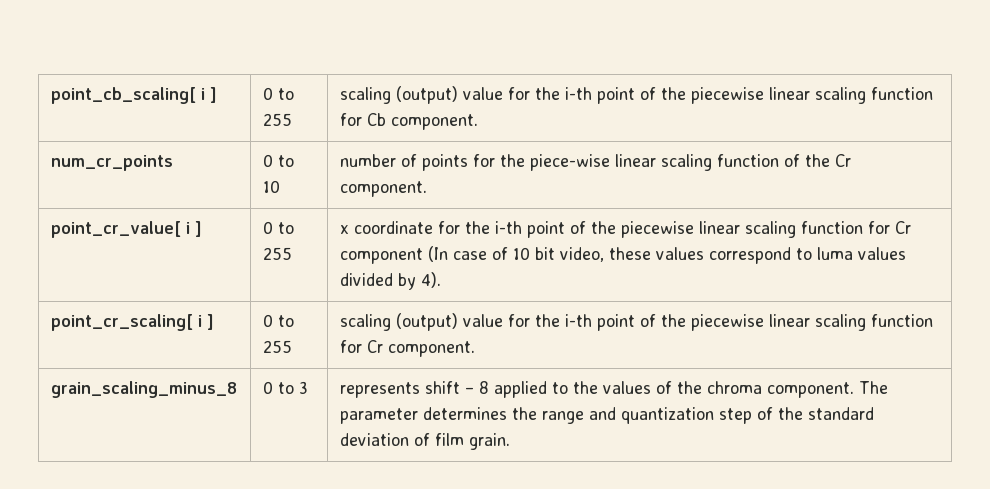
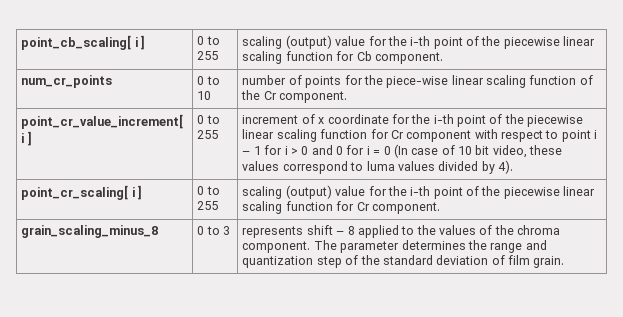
- point_cr_value[ i ] | 0 to 255 | x coordinate for the i-th point of the piecewise linear scaling function for Cr component (In case of 10 bit video, these values correspond to luma values divided by 4).
+ point_cr_value_increment[ i ] | 0 to 255 | increment of x coordinate for the i-th point of the piecewise linear scaling function for Cr component with respect to point i – 1 for i > 0 and 0 for i = 0 (In case of 10 bit video, these values correspond to luma values divided by 4).

